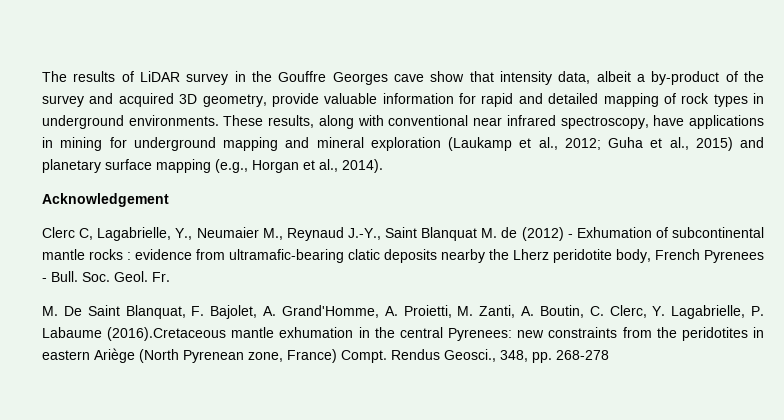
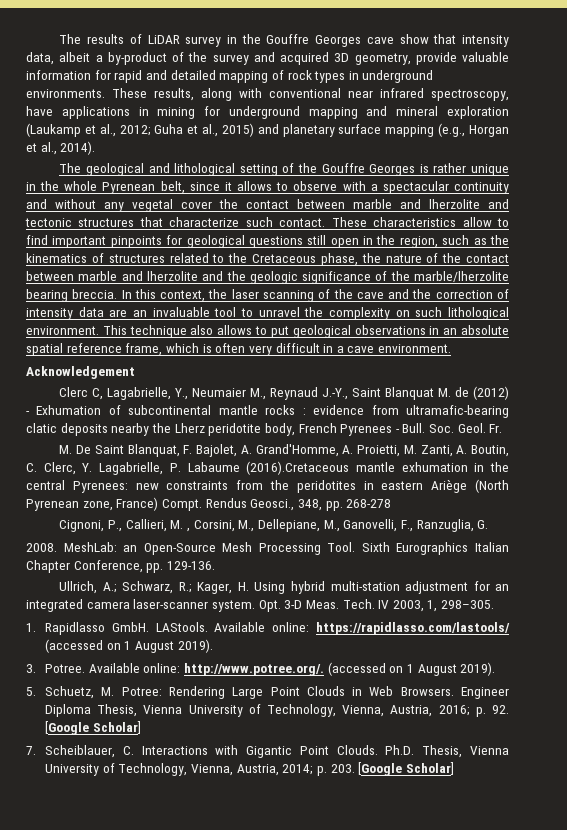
+ The geological and lithological setting of the Gouffre Georges is rather unique in the whole Pyrenean belt, since it allows to observe with a spectacular continuity and without any vegetal cover the contact between marble and lherzolite and tectonic structures that characterize such contact. These characteristics allow to find important pinpoints for geological questions still open in the region, such as the kinematics of structures related to the Cretaceous phase, the nature of the contact between marble and lherzolite and the geologic significance of the marble/lherzolite bearing breccia. In this context, the laser scanning of the cave and the correction of intensity data are an invaluable tool to unravel the complexity on such lithological environment. This technique also allows to put geological observations in an absolute spatial reference frame, which is often very difficult in a cave environment.
+ Cignoni, P., Callieri, M. , Corsini, M., Dellepiane, M., Ganovelli, F., Ranzuglia, G.
+ 2008. MeshLab: an Open-Source Mesh Processing Tool. Sixth Eurographics Italian Chapter Conference, pp. 129-136.
+ Ullrich, A.; Schwarz, R.; Kager, H. Using hybrid multi-station adjustment for an integrated camera laser-scanner system. Opt. 3-D Meas. Tech. IV 2003, 1, 298–305.
+ 1. Rapidlasso GmbH. LAStools. Available online: https://rapidlasso.com/lastools/ (accessed on 1 August 2019).
+ 3. Potree. Available online: http://www.potree.org/. (accessed on 1 August 2019).
+ 5. Schuetz, M. Potree: Rendering Large Point Clouds in Web Browsers. Engineer Diploma Thesis, Vienna University of Technology, Vienna, Austria, 2016; p. 92. [Google Scholar]
+ 7. Scheiblauer, C. Interactions with Gigantic Point Clouds. Ph.D. Thesis, Vienna University of Technology, Vienna, Austria, 2014; p. 203. [Google Scholar]

